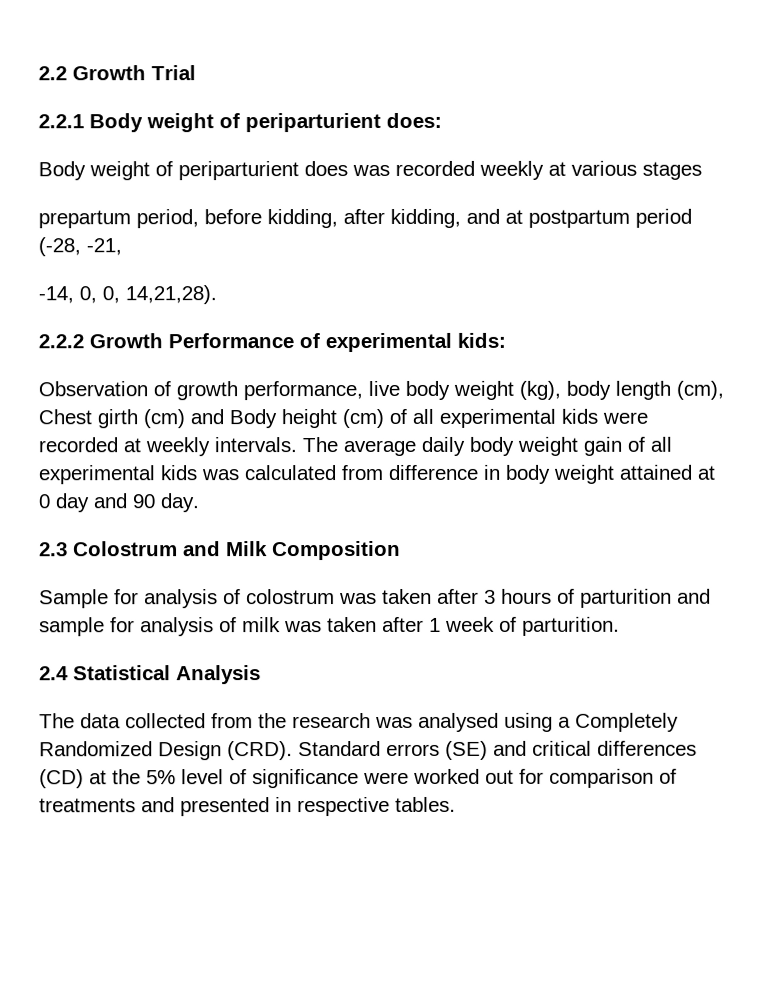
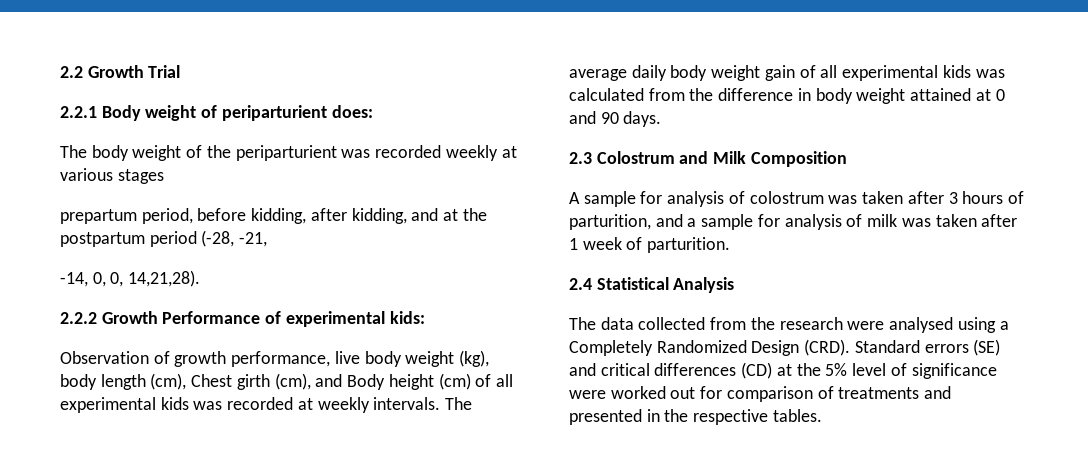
- Body weight of periparturient does was recorded weekly at various stages
+ The body weight of the periparturient was recorded weekly at various stages
- prepartum period, before kidding, after kidding, and at postpartum period (-28, -21,
+ prepartum period, before kidding, after kidding, and at the postpartum period (-28, -21,
- Observation of growth performance, live body weight (kg), body length (cm), Chest girth (cm) and Body height (cm) of all experimental kids were recorded at weekly intervals.
+ Observation of growth performance, live body weight (kg), body length (cm), Chest girth (cm), and Body height (cm) of all experimental kids was recorded at weekly intervals.
- The average daily body weight gain of all experimental kids was calculated from difference in body weight attained at 0 day and 90 day.
+ The average daily body weight gain of all experimental kids was calculated from the difference in body weight attained at 0 and 90 days.
- Sample for analysis of colostrum was taken after 3 hours of parturition and sample for analysis of milk was taken after 1 week of parturition.
+ A sample for analysis of colostrum was taken after 3 hours of parturition, and a sample for analysis of milk was taken after 1 week of parturition.
- The data collected from the research was analysed using a Completely Randomized Design (CRD).
+ The data collected from the research were analysed using a Completely Randomized Design (CRD).
- Standard errors (SE) and critical differences (CD) at the 5% level of significance were worked out for comparison of treatments and presented in respective tables.
+ Standard errors (SE) and critical differences (CD) at the 5% level of significance were worked out for comparison of treatments and presented in the respective tables.

